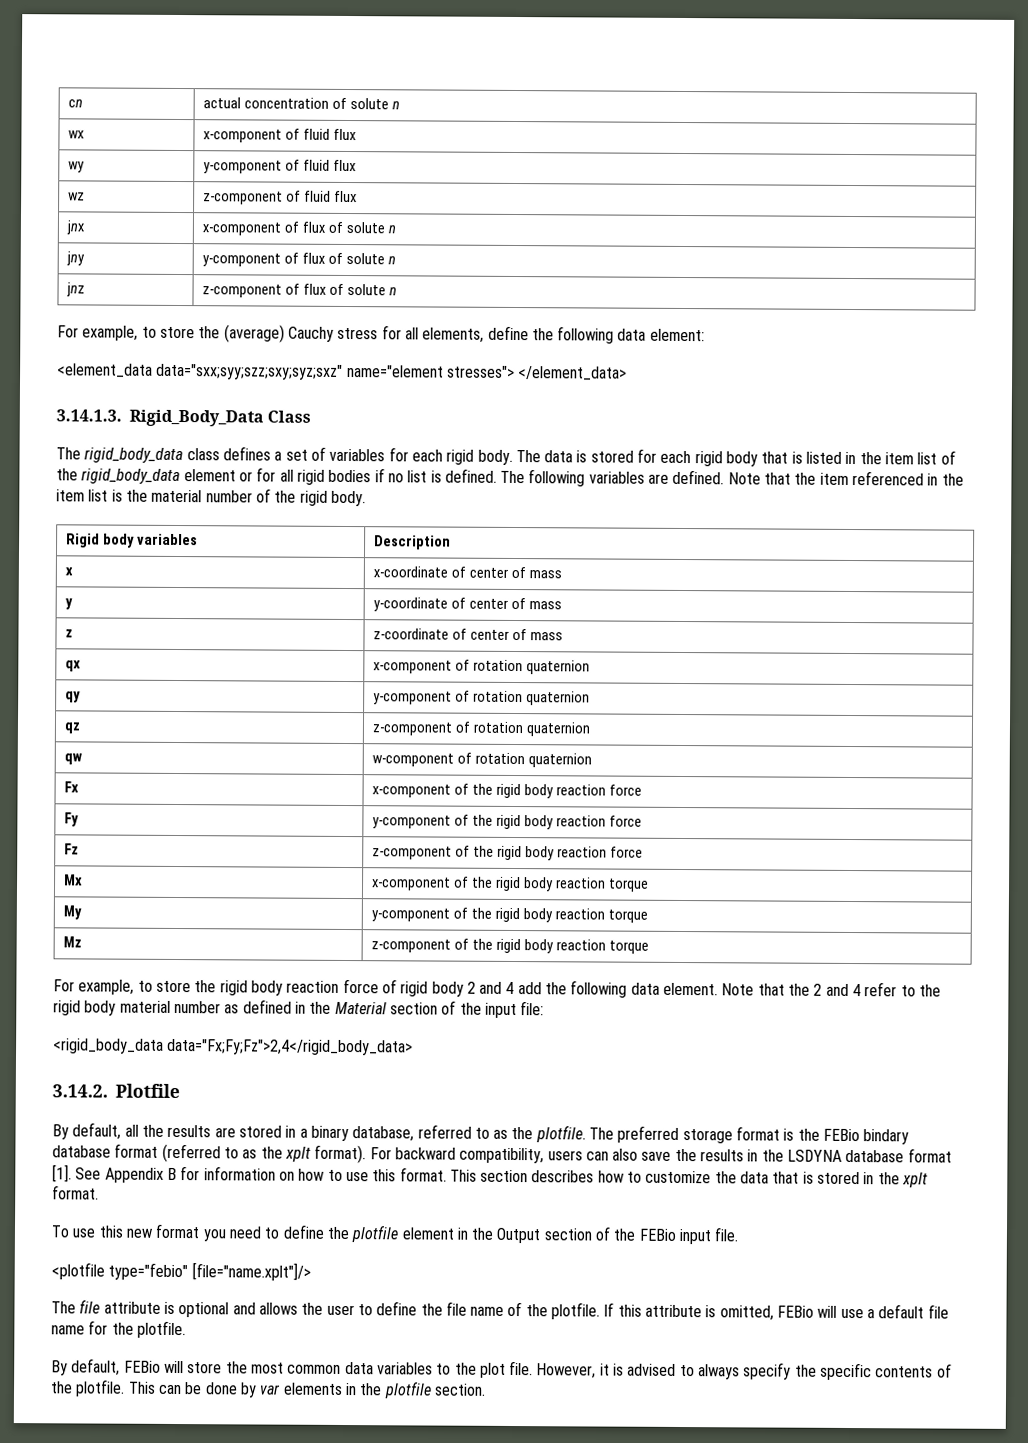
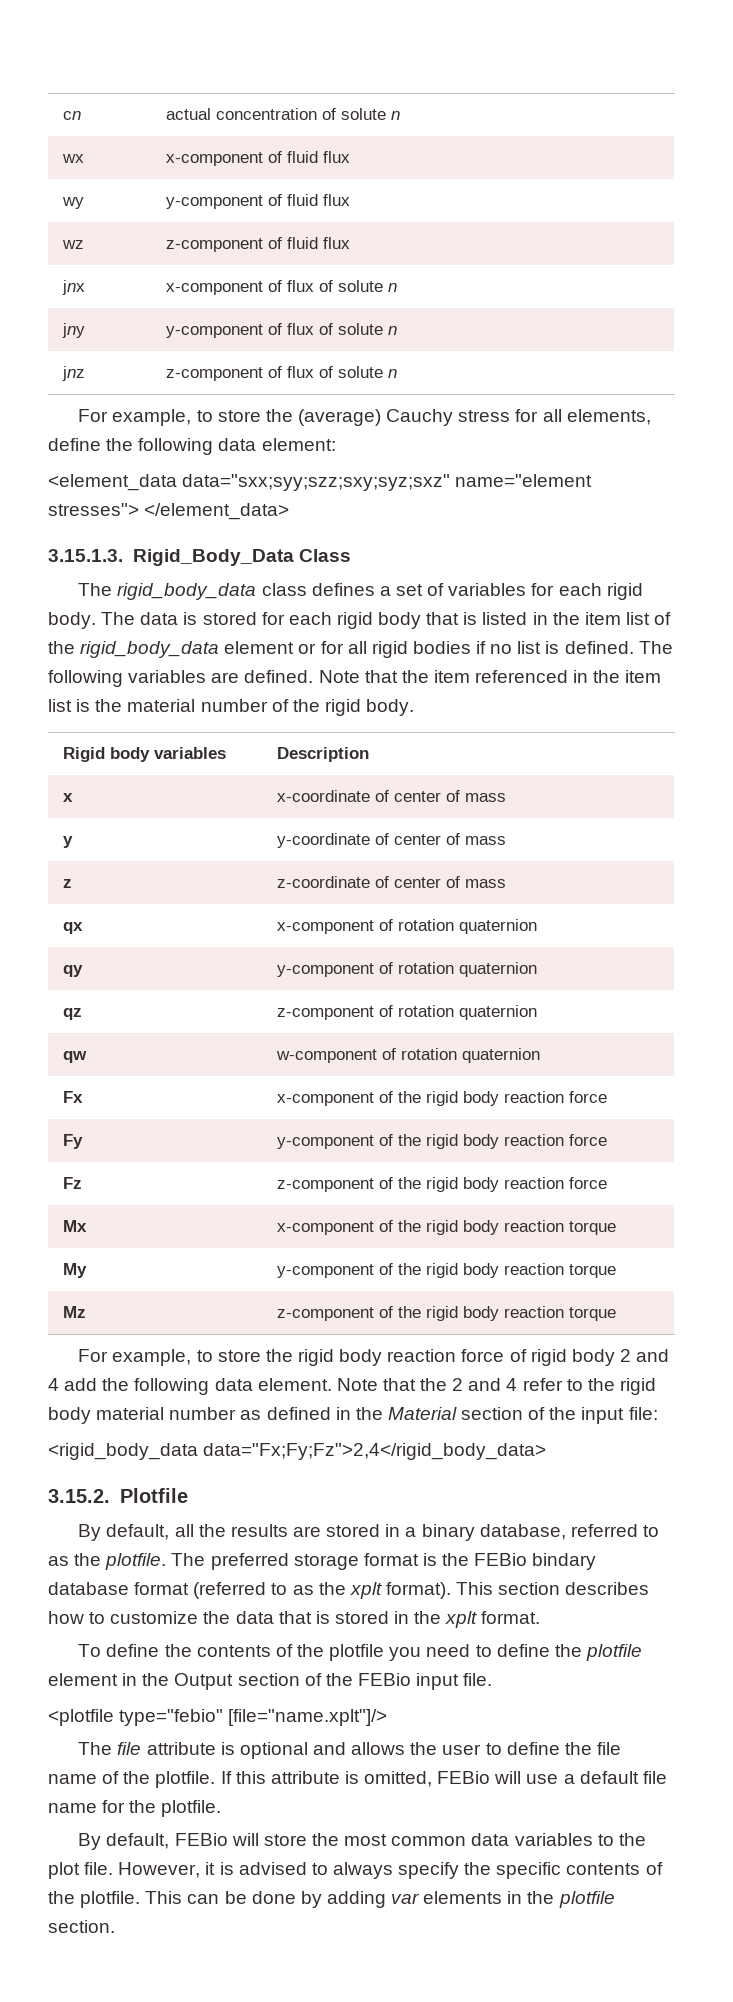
- 3.14.1.3. Rigid_Body_Data Class
+ 3.15.1.3. Rigid_Body_Data Class
- 3.14.2. Plotfile
+ 3.15.2. Plotfile
- For backward compatibility, users can also save the results in the LSDYNA database format [1]. See Appendix B for information on how to use this format.
- To use this new format you need to define the plotfile element in the Output section of the FEBio input file.
+ To define the contents of the plotfile you need to define the plotfile element in the Output section of the FEBio input file.
- This can be done by var elements in the plotfile section.
+ This can be done by adding var elements in the plotfile section.

